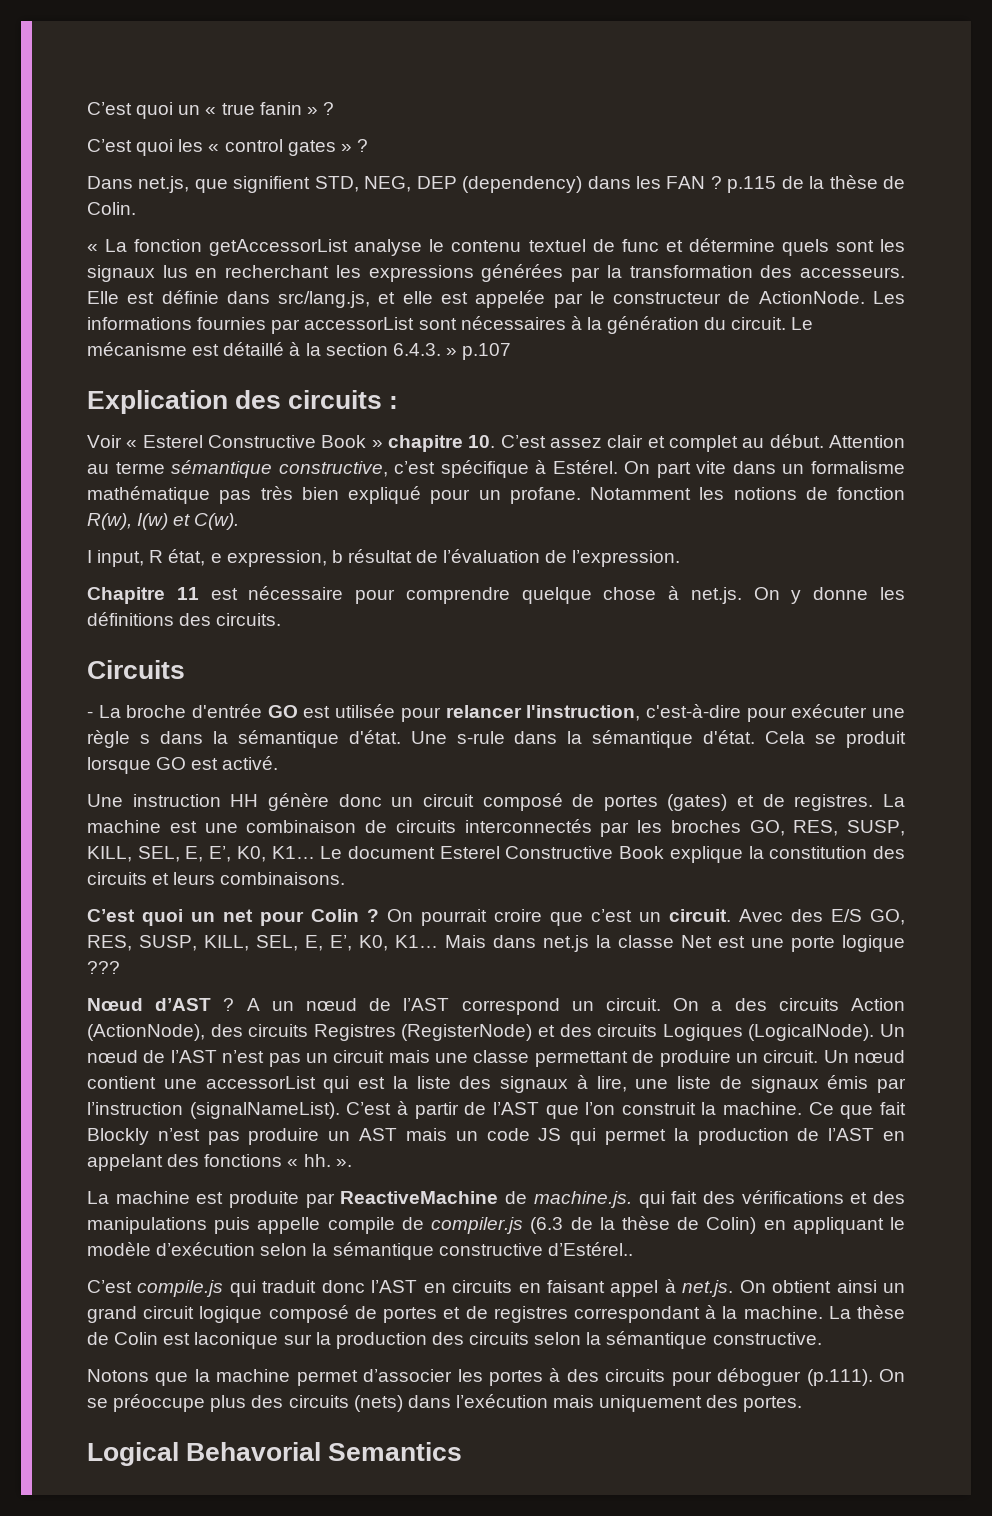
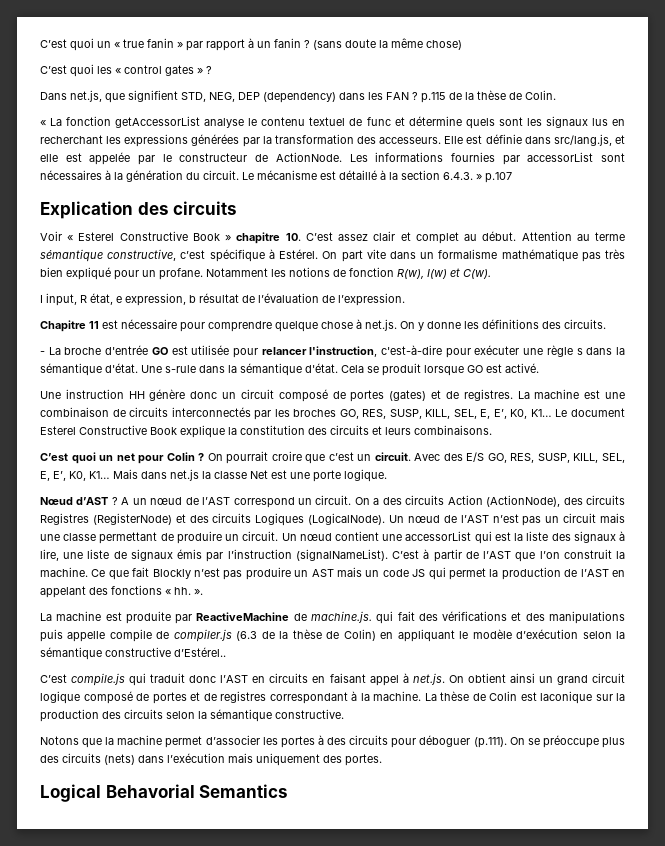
- C’est quoi un « true fanin » ?
+ C’est quoi un « true fanin » par rapport à un fanin ? (sans doute la même chose)
- Explication des circuits :
+ Explication des circuits
- Circuits
- Mais dans net.js la classe Net est une porte logique ???
+ Mais dans net.js la classe Net est une porte logique.

